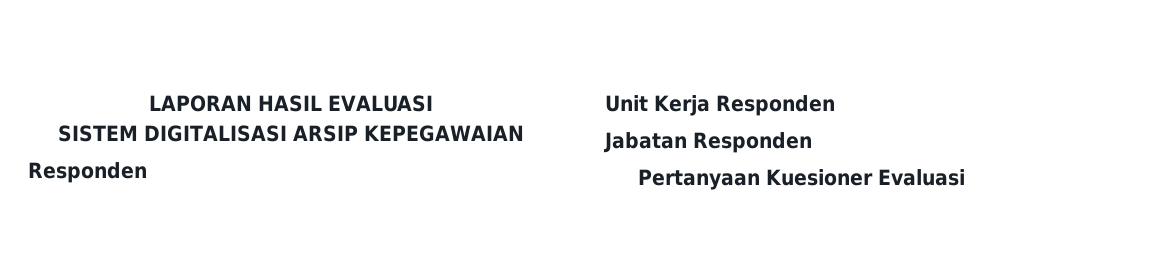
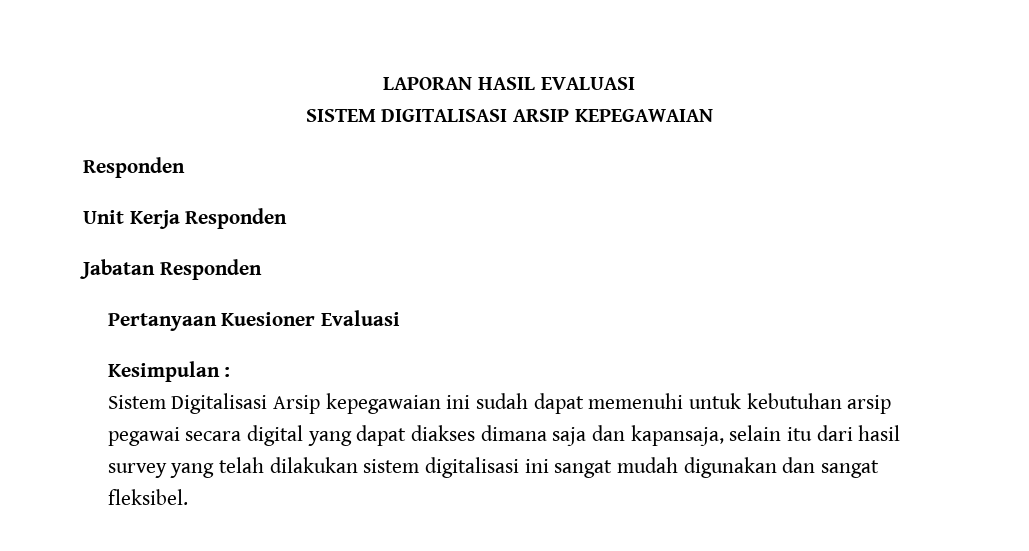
+ Kesimpulan :
+ Sistem Digitalisasi Arsip kepegawaian ini sudah dapat memenuhi untuk kebutuhan arsip pegawai secara digital yang dapat diakses dimana saja dan kapansaja, selain itu dari hasil survey yang telah dilakukan sistem digitalisasi ini sangat mudah digunakan dan sangat fleksibel.

